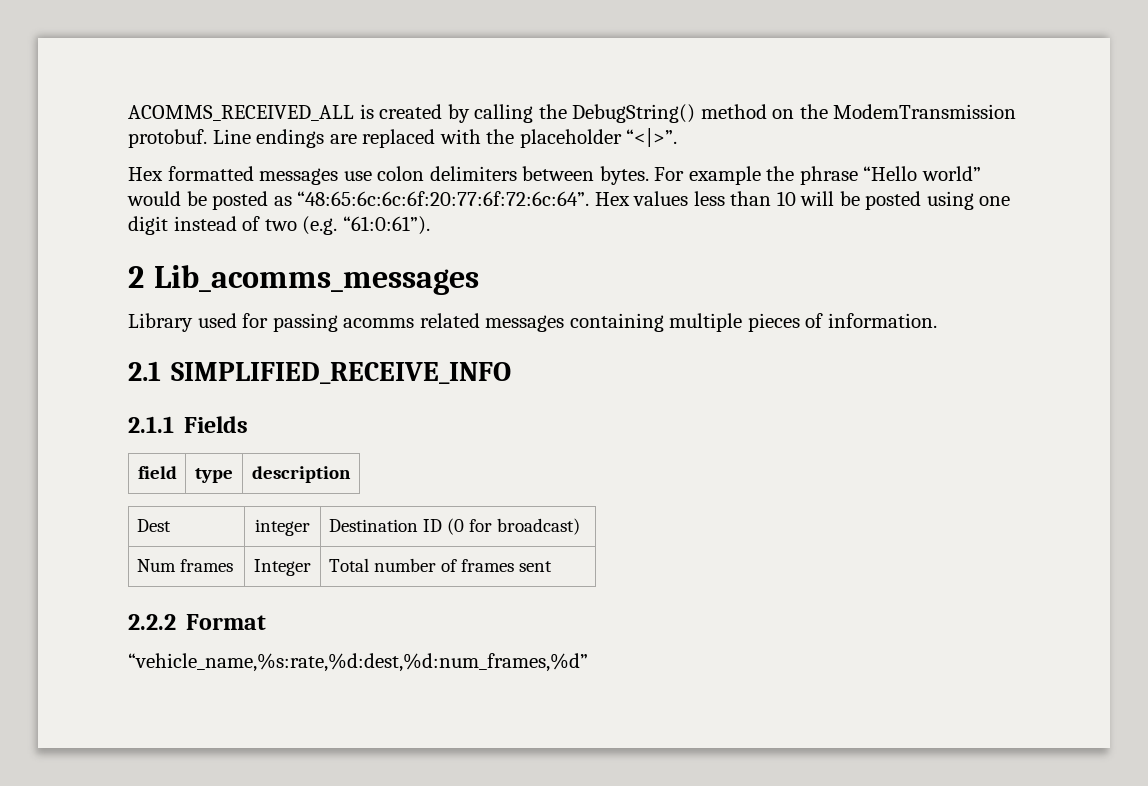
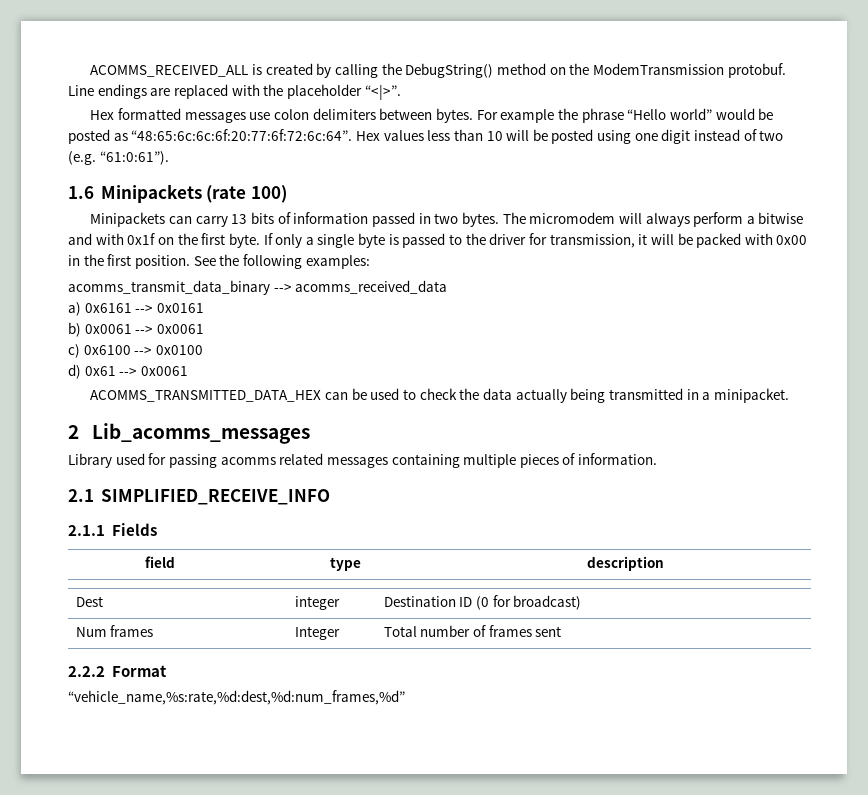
+ 1.6 Minipackets (rate 100)
+ Minipackets can carry 13 bits of information passed in two bytes. The micromodem will always perform a bitwise and with 0x1f on the first byte. If only a single byte is passed to the driver for transmission, it will be packed with 0x00 in the first position. See the following examples:
+ acomms_transmit_data_binary --> acomms_received_data
+ a) 0x6161 --> 0x0161
+ b) 0x0061 --> 0x0061
+ c) 0x6100 --> 0x0100
+ d) 0x61 --> 0x0061
+ ACOMMS_TRANSMITTED_DATA_HEX can be used to check the data actually being transmitted in a minipacket.

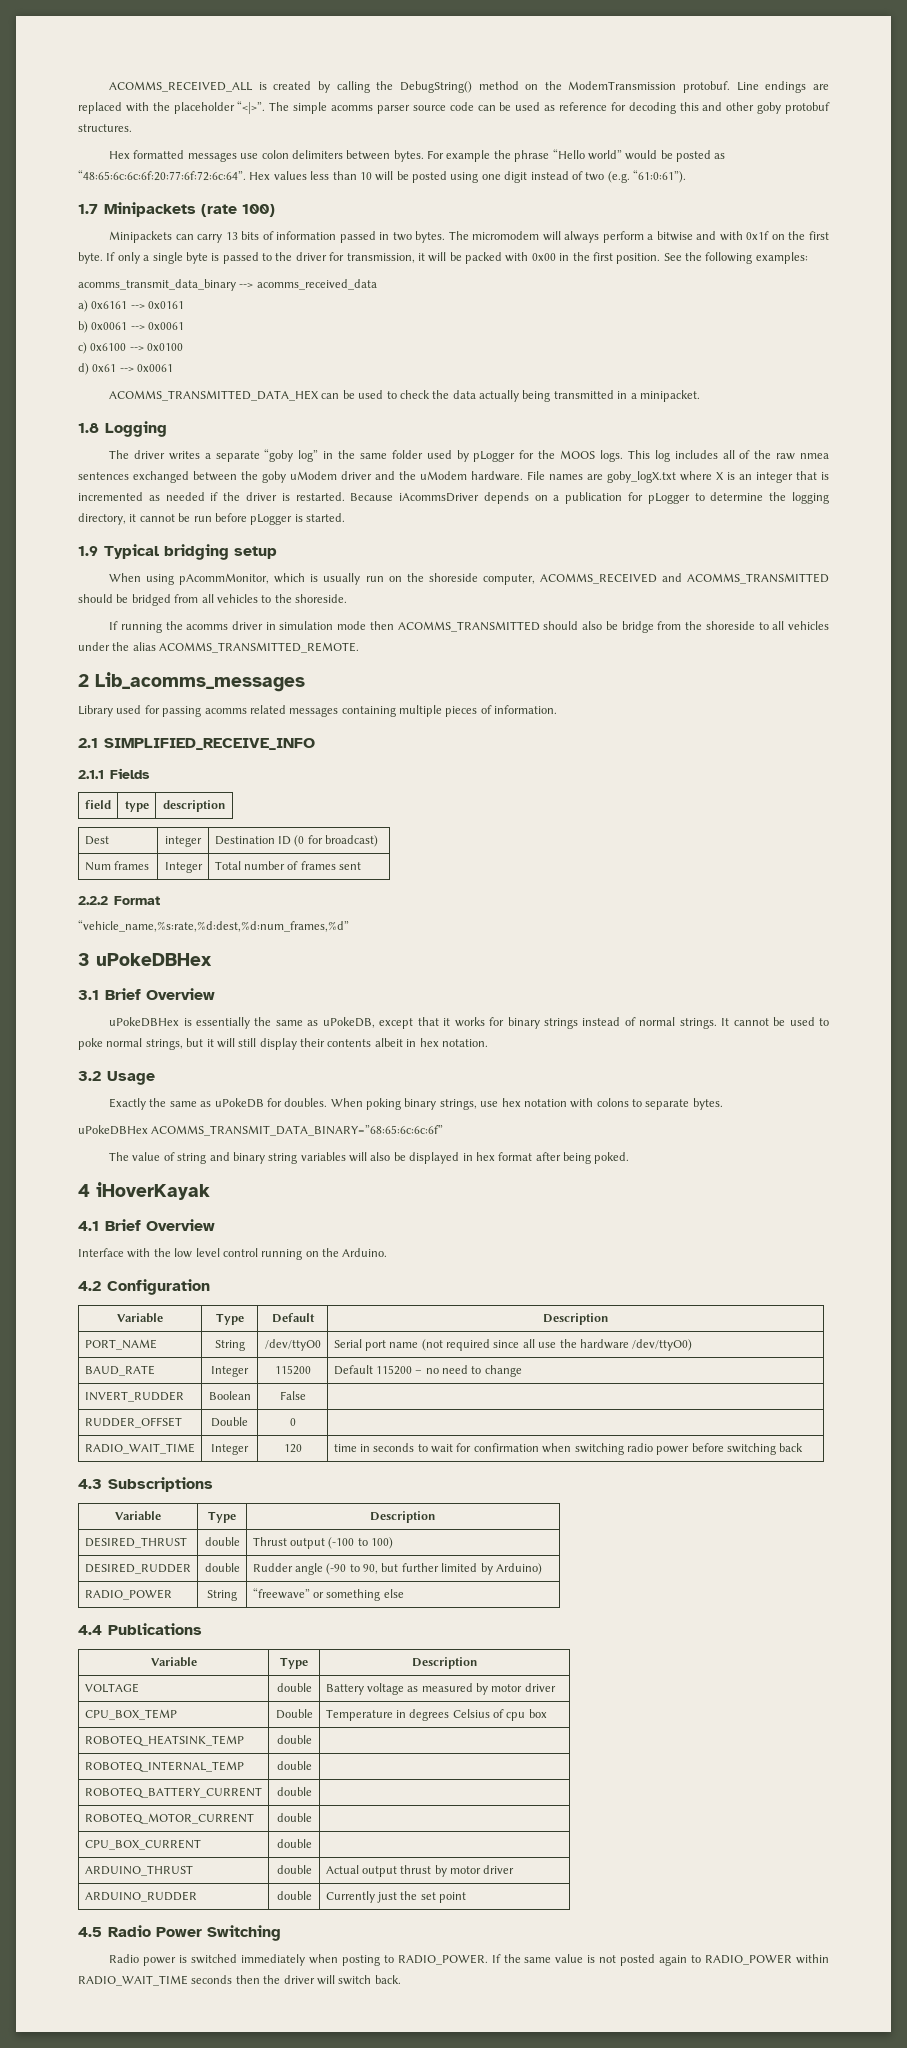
+ The simple acomms parser source code can be used as reference for decoding this and other goby protobuf structures.
- 1.6 Minipackets (rate 100)
+ 1.7 Minipackets (rate 100)
+ 1.8 Logging
+ The driver writes a separate “goby log” in the same folder used by pLogger for the MOOS logs. This log includes all of the raw nmea sentences exchanged between the goby uModem driver and the uModem hardware. File names are goby_logX.txt where X is an integer that is incremented as needed if the driver is restarted. Because iAcommsDriver depends on a publication for pLogger to determine the logging directory, it cannot be run before pLogger is started.
+ 1.9 Typical bridging setup
+ When using pAcommMonitor, which is usually run on the shoreside computer, ACOMMS_RECEIVED and ACOMMS_TRANSMITTED should be bridged from all vehicles to the shoreside.
+ If running the acomms driver in simulation mode then ACOMMS_TRANSMITTED should also be bridge from the shoreside to all vehicles under the alias ACOMMS_TRANSMITTED_REMOTE.
+ 3 uPokeDBHex
+ 3.1 Brief Overview
+ uPokeDBHex is essentially the same as uPokeDB, except that it works for binary strings instead of normal strings. It cannot be used to poke normal strings, but it will still display their contents albeit in hex notation.
+ 3.2 Usage
+ Exactly the same as uPokeDB for doubles. When poking binary strings, use hex notation with colons to separate bytes.
+ uPokeDBHex ACOMMS_TRANSMIT_DATA_BINARY=”68:65:6c:6c:6f”
+ The value of string and binary string variables will also be displayed in hex format after being poked.
+ 4 iHoverKayak
+ 4.1 Brief Overview
+ Interface with the low level control running on the Arduino.
+ 4.2 Configuration
+ Variable | Type | Default | Description
+ PORT_NAME | String | /dev/ttyO0 | Serial port name (not required since all use the hardware /dev/ttyO0)
+ BAUD_RATE | Integer | 115200 | Default 115200 – no need to change
+ INVERT_RUDDER | Boolean | False |
+ RUDDER_OFFSET | Double | 0 |
+ RADIO_WAIT_TIME | Integer | 120 | time in seconds to wait for confirmation when switching radio power before switching back
+ 4.3 Subscriptions
+ Variable | Type | Description
+ DESIRED_THRUST | double | Thrust output (-100 to 100)
+ DESIRED_RUDDER | double | Rudder angle (-90 to 90, but further limited by Arduino)
+ RADIO_POWER | String | “freewave” or something else
+ 4.4 Publications
+ Variable | Type | Description
+ VOLTAGE | double | Battery voltage as measured by motor driver
+ CPU_BOX_TEMP | Double | Temperature in degrees Celsius of cpu box
+ ROBOTEQ_HEATSINK_TEMP | double |
+ ROBOTEQ_INTERNAL_TEMP | double |
+ ROBOTEQ_BATTERY_CURRENT | double |
+ ROBOTEQ_MOTOR_CURRENT | double |
+ CPU_BOX_CURRENT | double |
+ ARDUINO_THRUST | double | Actual output thrust by motor driver
+ ARDUINO_RUDDER | double | Currently just the set point
+ 4.5 Radio Power Switching
+ Radio power is switched immediately when posting to RADIO_POWER. If the same value is not posted again to RADIO_POWER within RADIO_WAIT_TIME seconds then the driver will switch back.

